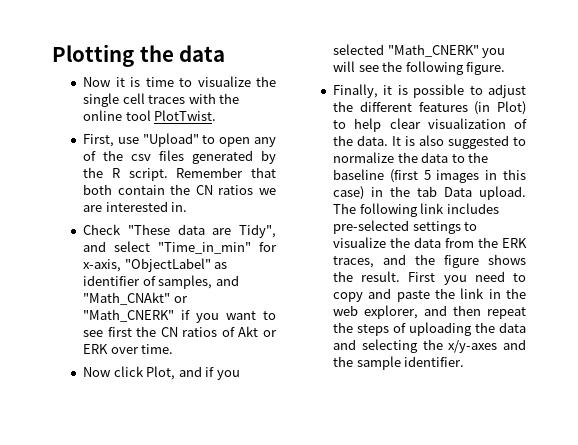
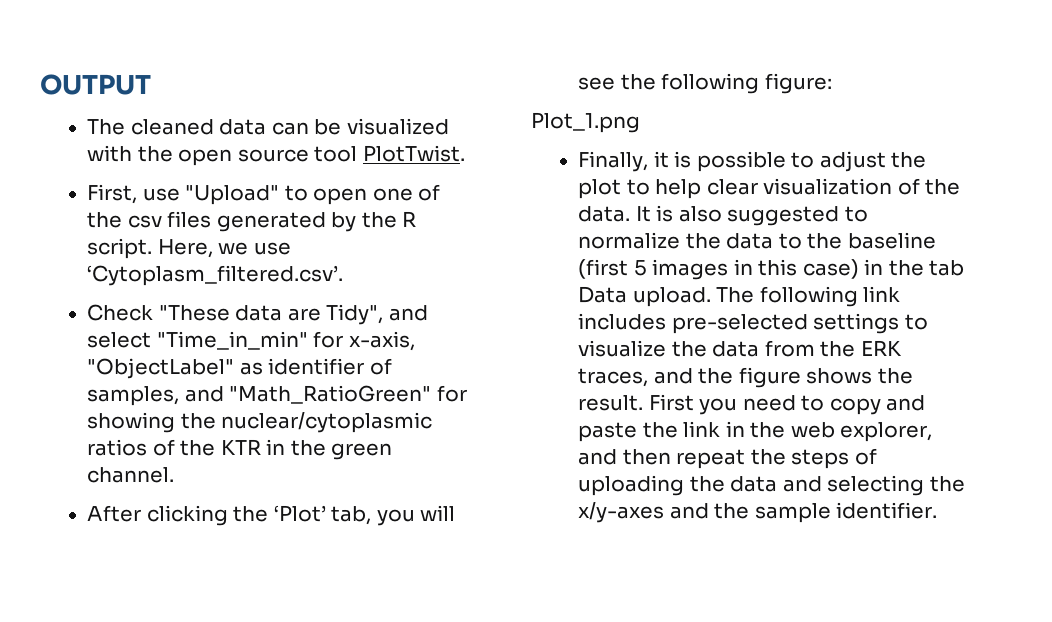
- Plotting the data
- Now it is time to visualize the single cell traces with the online tool PlotTwist.
+ OUTPUT
+ The cleaned data can be visualized with the open source tool PlotTwist.
- First, use "Upload" to open any of the csv files generated by the R script.
+ First, use "Upload" to open one of the csv files generated by the R script.
- Remember that both contain the CN ratios we are interested in.
+ Here, we use ‘Cytoplasm_filtered.csv’.
- Check "These data are Tidy", and select "Time_in_min" for x-axis, "ObjectLabel" as identifier of samples, and "Math_CNAkt" or "Math_CNERK" if you want to see first the CN ratios of Akt or ERK over time.
- Now click Plot, and if you selected "Math_CNERK" you will see the following figure.
+ Check "These data are Tidy", and select "Time_in_min" for x-axis, "ObjectLabel" as identifier of samples, and "Math_RatioGreen" for showing the nuclear/cytoplasmic ratios of the KTR in the green channel.
+ After clicking the ‘Plot’ tab, you will see the following figure:
+ Plot_1.png
- Finally, it is possible to adjust the different features (in Plot) to help clear visualization of the data.
+ Finally, it is possible to adjust the plot to help clear visualization of the data.

